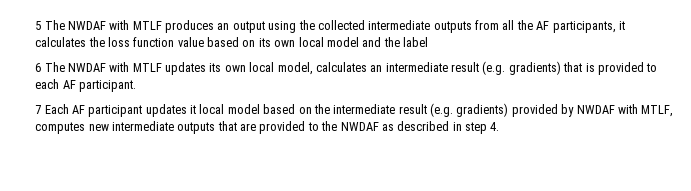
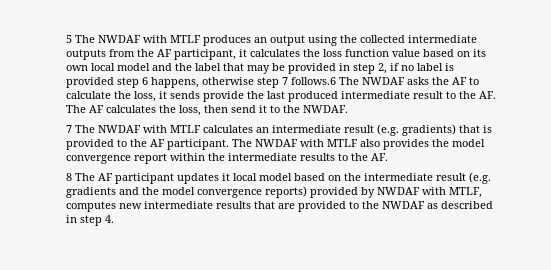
- 5 The NWDAF with MTLF produces an output using the collected intermediate outputs from all the AF participants, it calculates the loss function value based on its own local model and the label
- 6 The NWDAF with MTLF updates its own local model, calculates an intermediate result (e.g. gradients) that is provided to each AF participant.
- 7 Each AF participant updates it local model based on the intermediate result (e.g. gradients) provided by NWDAF with MTLF, computes new intermediate outputs that are provided to the NWDAF as described in step 4.
+ 5 The NWDAF with MTLF produces an output using the collected intermediate outputs from the AF participant, it calculates the loss function value based on its own local model and the label that may be provided in step 2, if no label is provided step 6 happens, otherwise step 7 follows.6 The NWDAF asks the AF to calculate the loss, it sends provide the last produced intermediate result to the AF. The AF calculates the loss, then send it to the NWDAF.
+ 7 The NWDAF with MTLF calculates an intermediate result (e.g. gradients) that is provided to the AF participant. The NWDAF with MTLF also provides the model convergence report within the intermediate results to the AF.
+ 8 The AF participant updates it local model based on the intermediate result (e.g. gradients and the model convergence reports) provided by NWDAF with MTLF, computes new intermediate results that are provided to the NWDAF as described in step 4.

